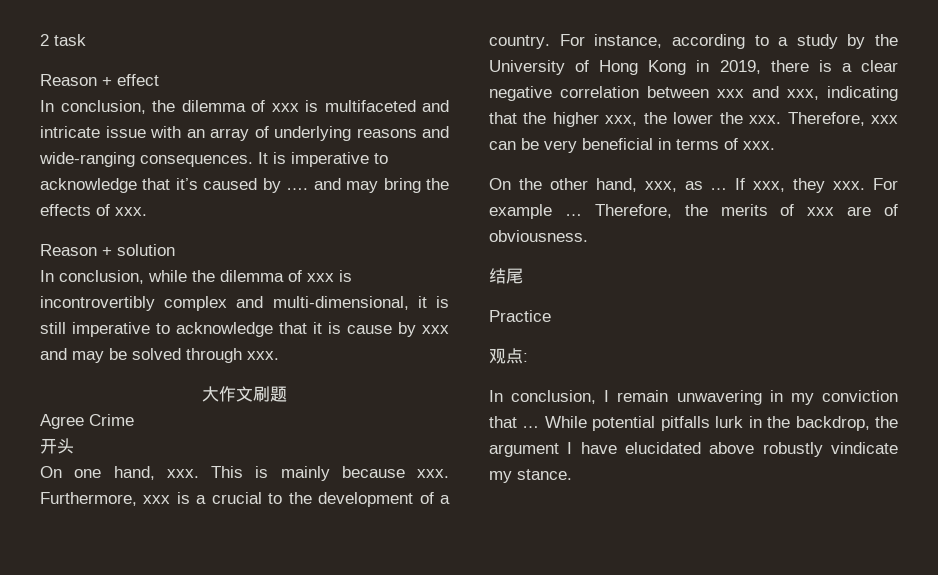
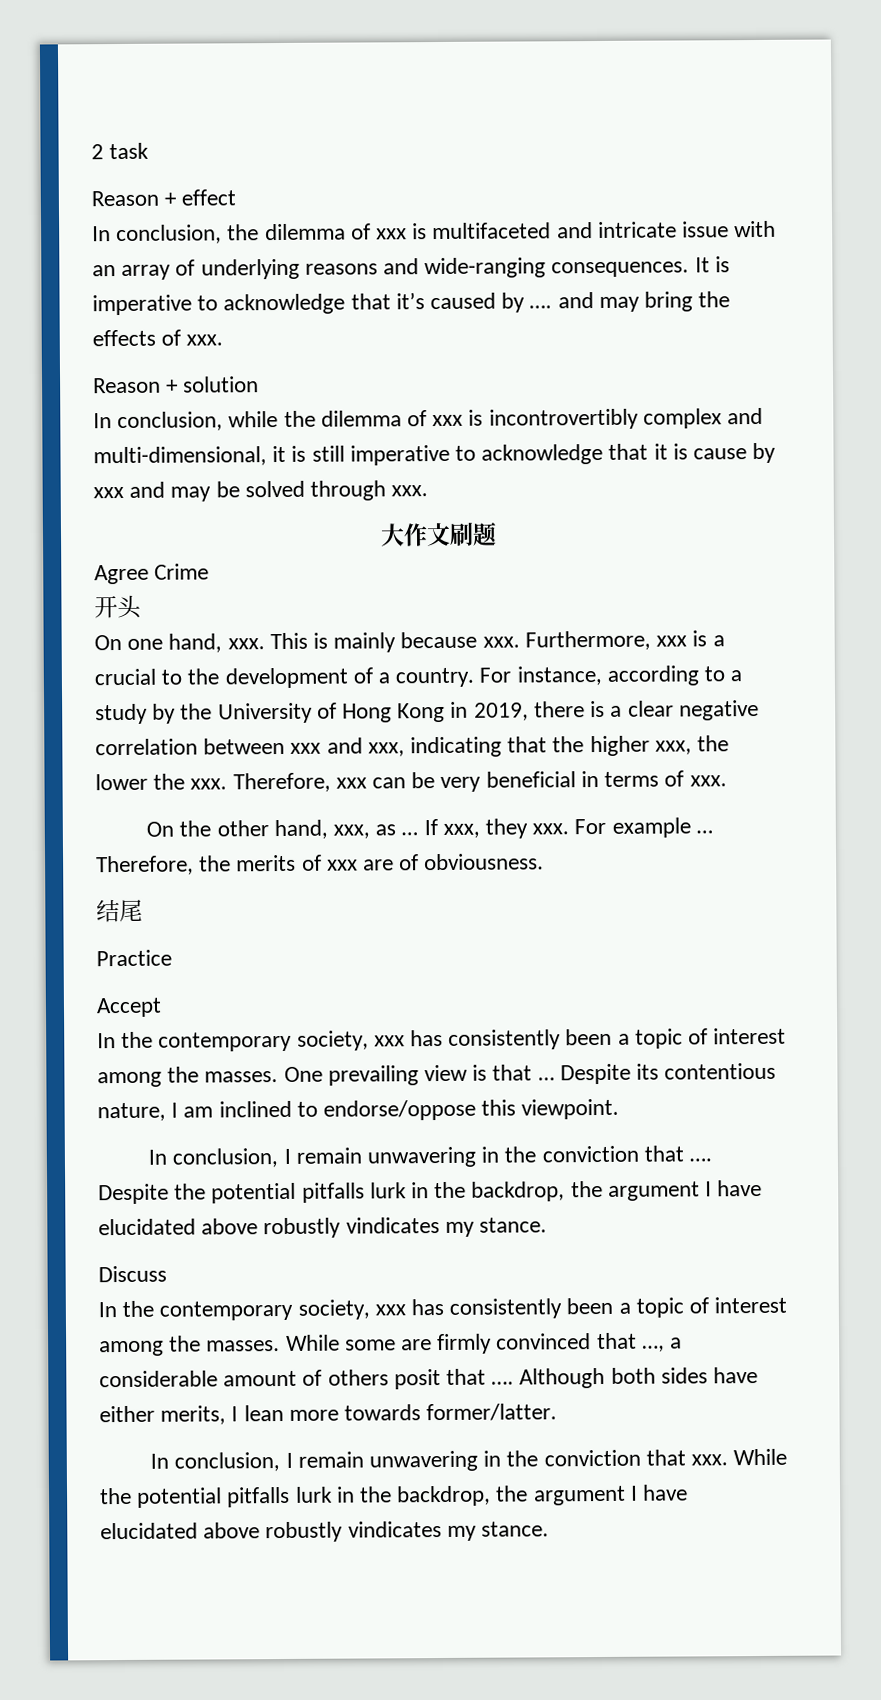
- 观点:
- In conclusion, I remain unwavering in my conviction that … While potential pitfalls lurk in the backdrop, the argument I have elucidated above robustly vindicate my stance.
+ Accept
+ In the contemporary society, xxx has consistently been a topic of interest among the masses. One prevailing view is that … Despite its contentious nature, I am inclined to endorse/oppose this viewpoint.
+ In conclusion, I remain unwavering in the conviction that …. Despite the potential pitfalls lurk in the backdrop, the argument I have elucidated above robustly vindicates my stance.
+ Discuss
+ In the contemporary society, xxx has consistently been a topic of interest among the masses. While some are firmly convinced that …, a considerable amount of others posit that …. Although both sides have either merits, I lean more towards former/latter.
+ In conclusion, I remain unwavering in the conviction that xxx. While the potential pitfalls lurk in the backdrop, the argument I have elucidated above robustly vindicates my stance.

